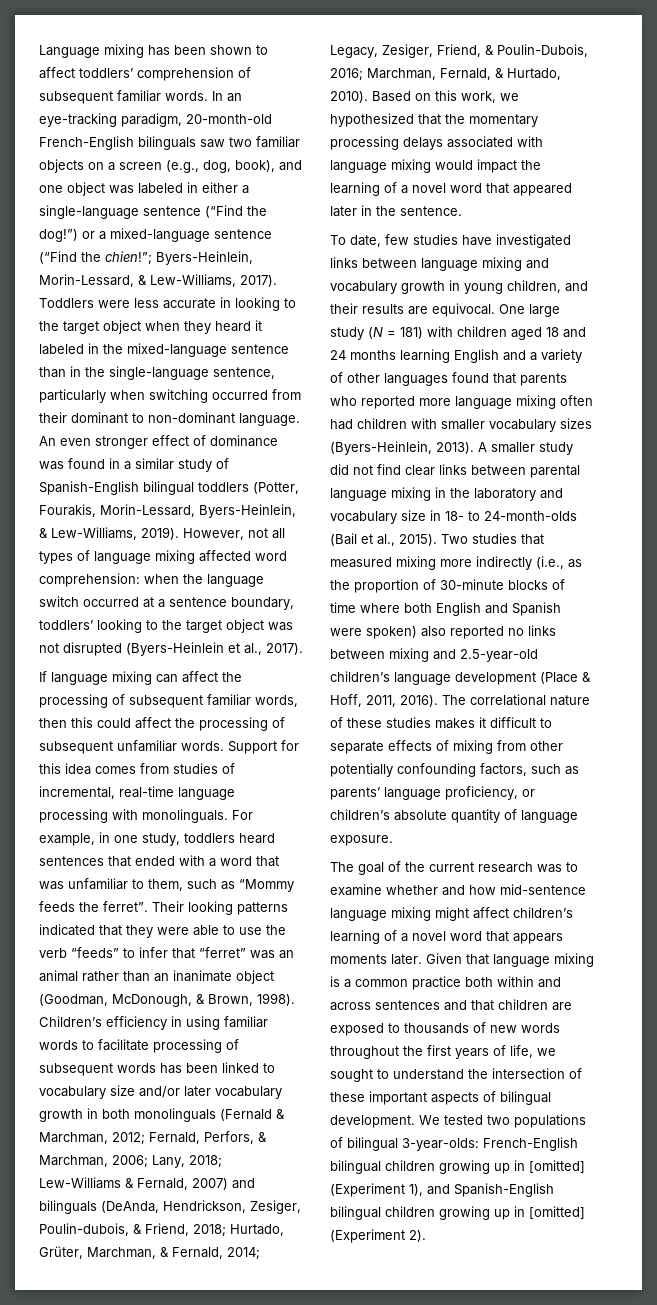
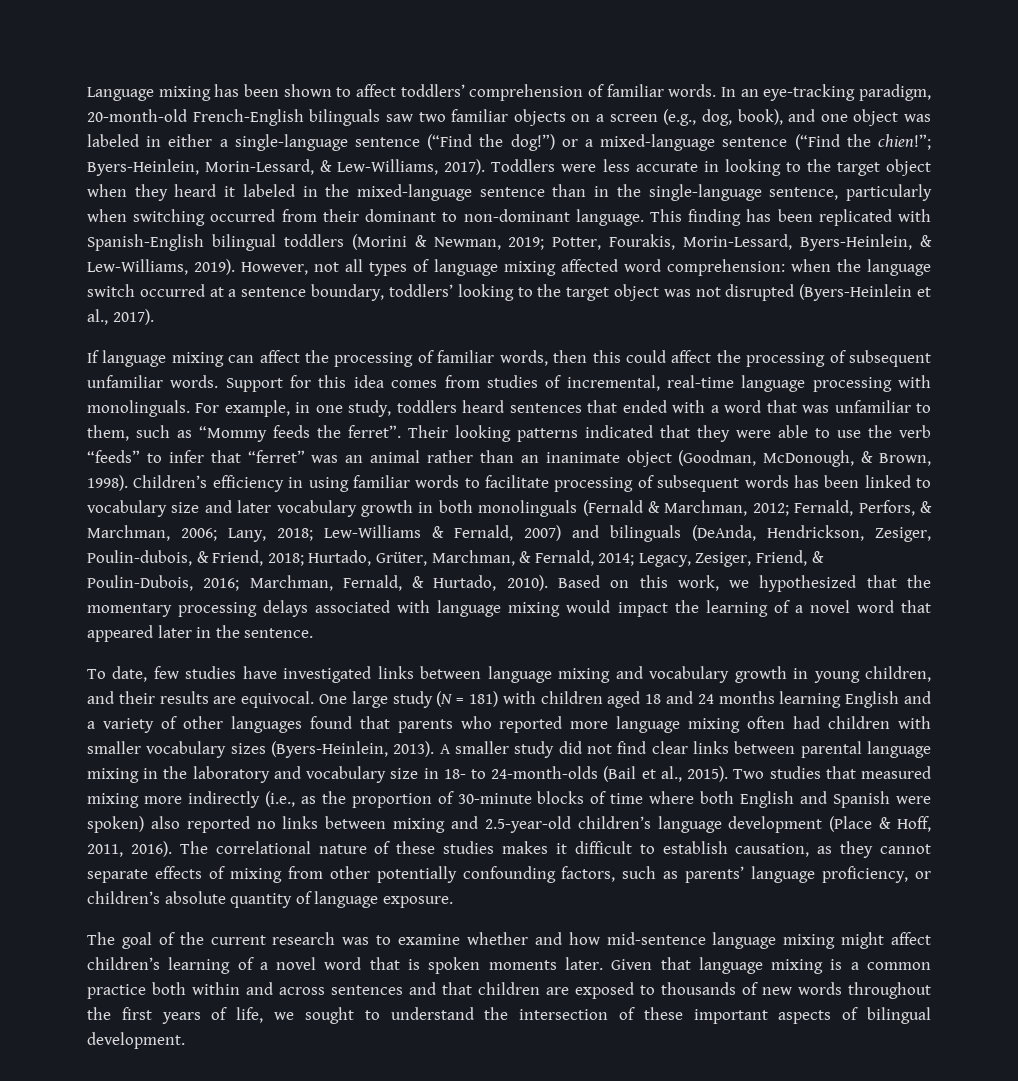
- Language mixing has been shown to affect toddlers’ comprehension of subsequent familiar words.
+ Language mixing has been shown to affect toddlers’ comprehension of familiar words.
- An even stronger effect of dominance was found in a similar study of Spanish-English bilingual toddlers (Potter, Fourakis, Morin-Lessard, Byers-Heinlein, & Lew-Williams, 2019).
+ This finding has been replicated with Spanish-English bilingual toddlers (Morini & Newman, 2019; Potter, Fourakis, Morin-Lessard, Byers-Heinlein, & Lew-Williams, 2019).
- If language mixing can affect the processing of subsequent familiar words, then this could affect the processing of subsequent unfamiliar words.
+ If language mixing can affect the processing of familiar words, then this could affect the processing of subsequent unfamiliar words.
- Children’s efficiency in using familiar words to facilitate processing of subsequent words has been linked to vocabulary size and/or later vocabulary growth in both monolinguals (Fernald & Marchman, 2012;
+ Children’s efficiency in using familiar words to facilitate processing of subsequent words has been linked to vocabulary size and later vocabulary growth in both monolinguals (Fernald & Marchman, 2012;
- The correlational nature of these studies makes it difficult to separate effects of mixing from other potentially confounding factors, such as parents’ language proficiency, or children’s absolute quantity of language exposure.
+ The correlational nature of these studies makes it difficult to establish causation, as they cannot separate effects of mixing from other potentially confounding factors, such as parents’ language proficiency, or children’s absolute quantity of language exposure.
- The goal of the current research was to examine whether and how mid-sentence language mixing might affect children’s learning of a novel word that appears moments later.
+ The goal of the current research was to examine whether and how mid-sentence language mixing might affect children’s learning of a novel word that is spoken moments later.
- We tested two populations of bilingual 3-year-olds: French-English bilingual children growing up in [omitted] (Experiment 1), and Spanish-English bilingual children growing up in [omitted] (Experiment 2).

